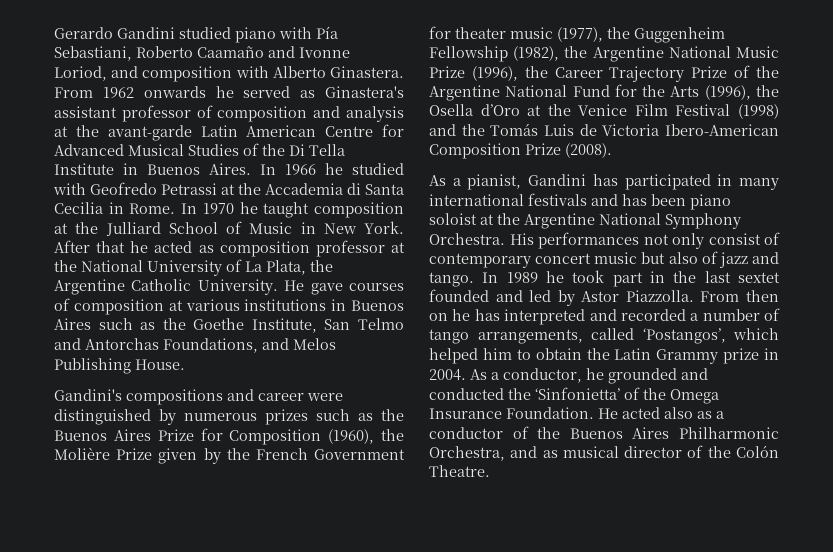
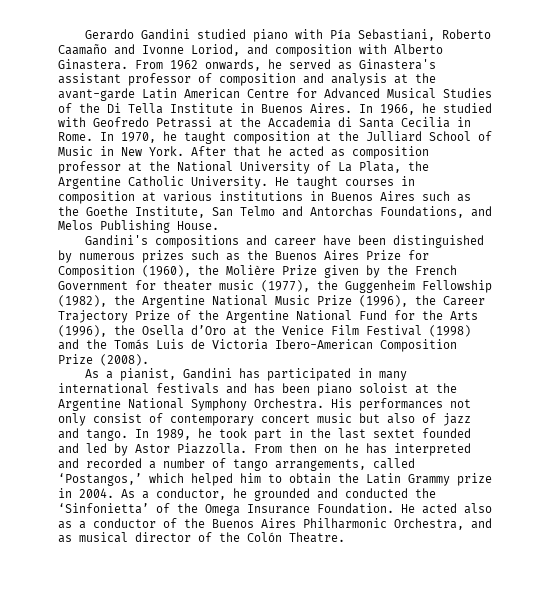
- From 1962 onwards he served as Ginastera's assistant professor of composition and analysis at the avant-garde Latin American Centre for Advanced Musical Studies of the Di Tella Institute in Buenos Aires.
+ From 1962 onwards, he served as Ginastera's assistant professor of composition and analysis at the avant-garde Latin American Centre for Advanced Musical Studies of the Di Tella Institute in Buenos Aires.
- In 1966 he studied with Geofredo Petrassi at the Accademia di Santa Cecilia in Rome.
+ In 1966, he studied with Geofredo Petrassi at the Accademia di Santa Cecilia in Rome.
- In 1970 he taught composition at the Julliard School of Music in New York.
+ In 1970, he taught composition at the Julliard School of Music in New York.
- He gave courses of composition at various institutions in Buenos Aires such as the Goethe Institute, San Telmo and Antorchas Foundations, and Melos Publishing House.
+ He taught courses in composition at various institutions in Buenos Aires such as the Goethe Institute, San Telmo and Antorchas Foundations, and Melos Publishing House.
- Gandini's compositions and career were distinguished by numerous prizes such as the Buenos Aires Prize for Composition (1960), the Molière Prize given by the French Government for theater music (1977), the Guggenheim Fellowship (1982), the Argentine National Music Prize (1996), the Career Trajectory Prize of the Argentine National Fund for the Arts (1996), the Osella d’Oro at the Venice Film Festival (1998) and the Tomás Luis de Victoria Ibero-American Composition Prize (2008).
+ Gandini's compositions and career have been distinguished by numerous prizes such as the Buenos Aires Prize for Composition (1960), the Molière Prize given by the French Government for theater music (1977), the Guggenheim Fellowship (1982), the Argentine National Music Prize (1996), the Career Trajectory Prize of the Argentine National Fund for the Arts (1996), the Osella d’Oro at the Venice Film Festival (1998) and the Tomás Luis de Victoria Ibero-American Composition Prize (2008).
- In 1989 he took part in the last sextet founded and led by Astor Piazzolla.
+ In 1989, he took part in the last sextet founded and led by Astor Piazzolla.
- From then on he has interpreted and recorded a number of tango arrangements, called ‘Postangos’, which helped him to obtain the Latin Grammy prize in 2004.
+ From then on he has interpreted and recorded a number of tango arrangements, called ‘Postangos,’ which helped him to obtain the Latin Grammy prize in 2004.

